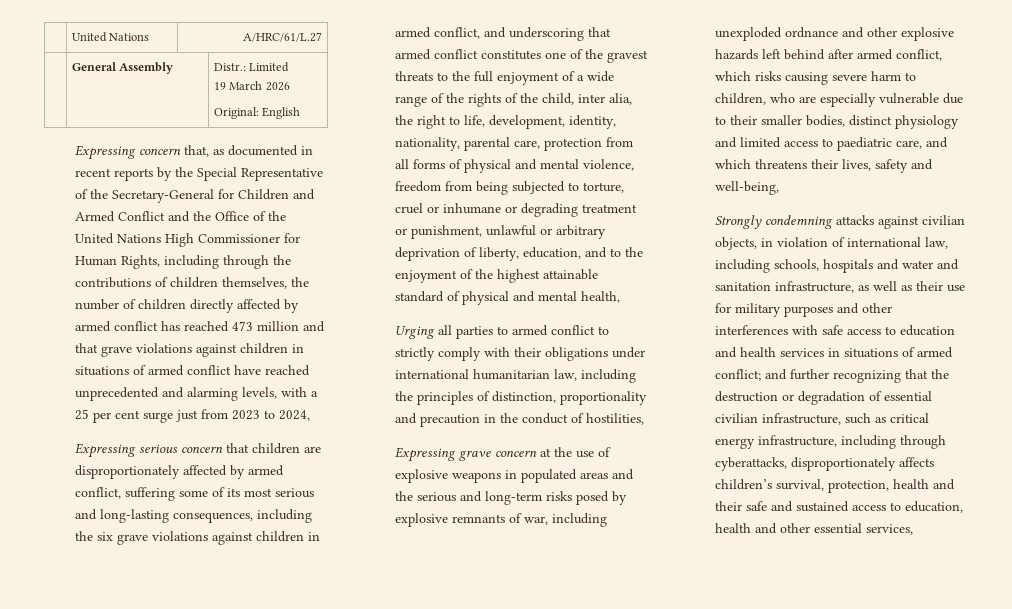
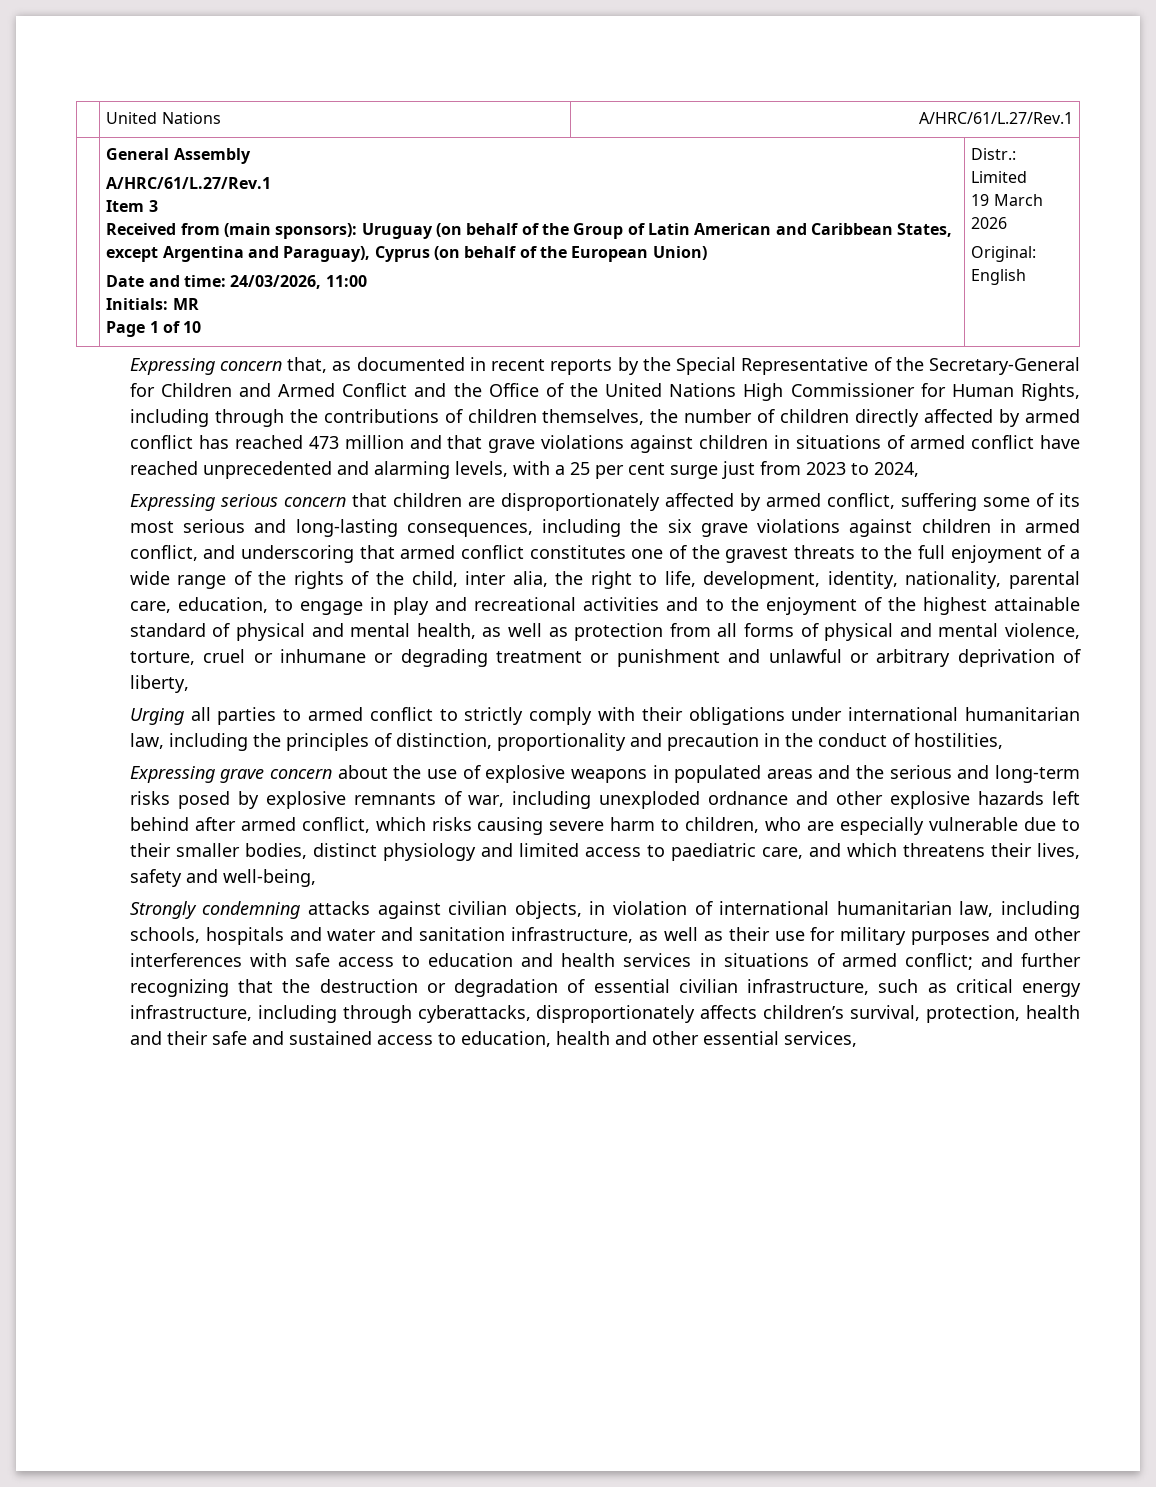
- | United Nations | A/HRC/61/L.27
+ | United Nations | A/HRC/61/L.27/Rev.1
  General Assembly
+ A/HRC/61/L.27/Rev.1
+ Item 3
+ Received from (main sponsors): Uruguay (on behalf of the Group of Latin American and Caribbean States, except Argentina and Paraguay), Cyprus (on behalf of the European Union)
+ Date and time: 24/03/2026, 11:00
+ Initials: MR
+ Page 1 of 10
- Expressing serious concern that children are disproportionately affected by armed conflict, suffering some of its most serious and long-lasting consequences, including the six grave violations against children in armed conflict, and underscoring that armed conflict constitutes one of the gravest threats to the full enjoyment of a wide range of the rights of the child, inter alia, the right to life, development, identity, nationality, parental care, protection from all forms of physical and mental violence, freedom from being subjected to torture, cruel or inhumane or degrading treatment or punishment, unlawful or arbitrary deprivation of liberty, education, and to the enjoyment of the highest attainable standard of physical and mental health,
+ Expressing serious concern that children are disproportionately affected by armed conflict, suffering some of its most serious and long-lasting consequences, including the six grave violations against children in armed conflict, and underscoring that armed conflict constitutes one of the gravest threats to the full enjoyment of a wide range of the rights of the child, inter alia, the right to life, development, identity, nationality, parental care, education, to engage in play and recreational activities and to the enjoyment of the highest attainable standard of physical and mental health, as well as protection from all forms of physical and mental violence, torture, cruel or inhumane or degrading treatment or punishment and unlawful or arbitrary deprivation of liberty,
- Expressing grave concern at the use of explosive weapons in populated areas and the serious and long-term risks posed by explosive remnants of war, including unexploded ordnance and other explosive hazards left behind after armed conflict, which risks causing severe harm to children, who are especially vulnerable due to their smaller bodies, distinct physiology and limited access to paediatric care, and which threatens their lives, safety and well-being,
+ Expressing grave concern about the use of explosive weapons in populated areas and the serious and long-term risks posed by explosive remnants of war, including unexploded ordnance and other explosive hazards left behind after armed conflict, which risks causing severe harm to children, who are especially vulnerable due to their smaller bodies, distinct physiology and limited access to paediatric care, and which threatens their lives, safety and well-being,
- Strongly condemning attacks against civilian objects, in violation of international law, including schools, hospitals and water and sanitation infrastructure, as well as their use for military purposes and other interferences with safe access to education and health services in situations of armed conflict;
+ Strongly condemning attacks against civilian objects, in violation of international humanitarian law, including schools, hospitals and water and sanitation infrastructure, as well as their use for military purposes and other interferences with safe access to education and health services in situations of armed conflict;

